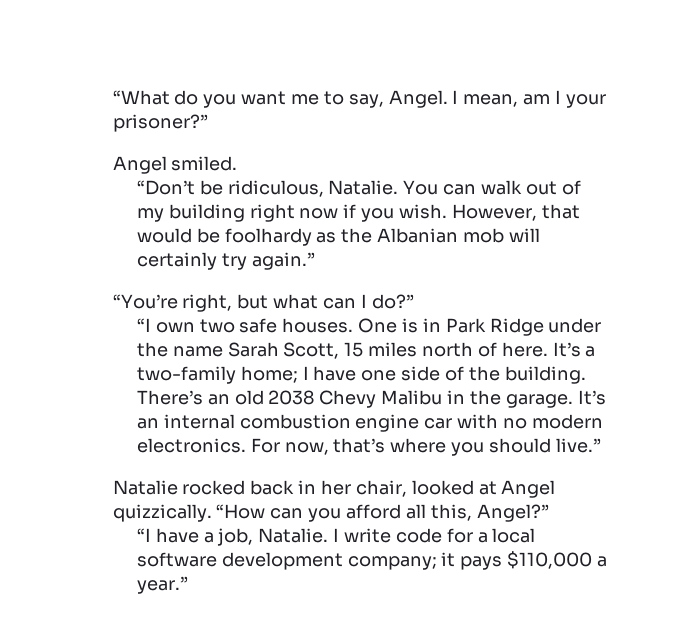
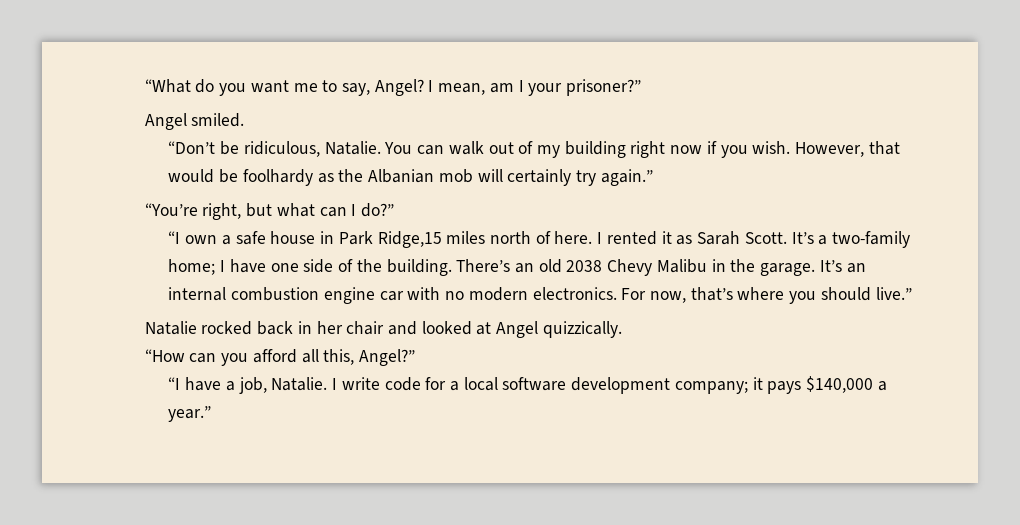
- “What do you want me to say, Angel.
+ “What do you want me to say, Angel?
- “I own two safe houses. One is in Park Ridge under the name Sarah Scott, 15 miles north of here.
+ “I own a safe house in Park Ridge,15 miles north of here. I rented it as Sarah Scott.
- Natalie rocked back in her chair, looked at Angel quizzically. “How can you afford all this, Angel?”
+ Natalie rocked back in her chair and looked at Angel quizzically.
+ “How can you afford all this, Angel?”
- I write code for a local software development company; it pays $110,000 a year.”
+ I write code for a local software development company; it pays $140,000 a year.”

